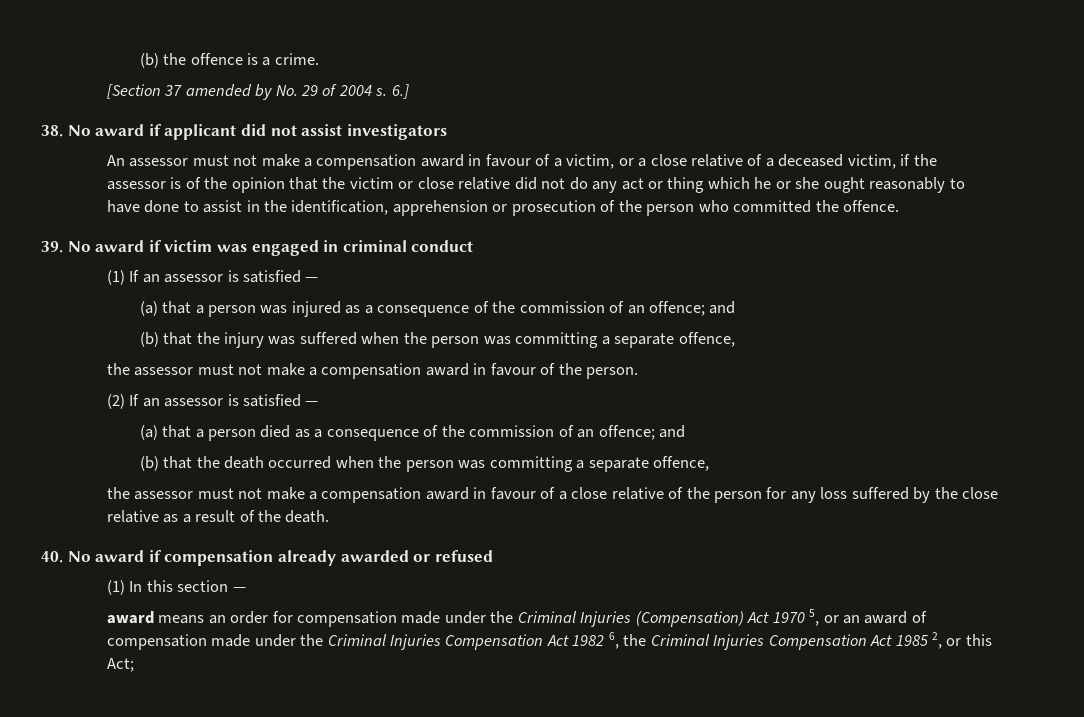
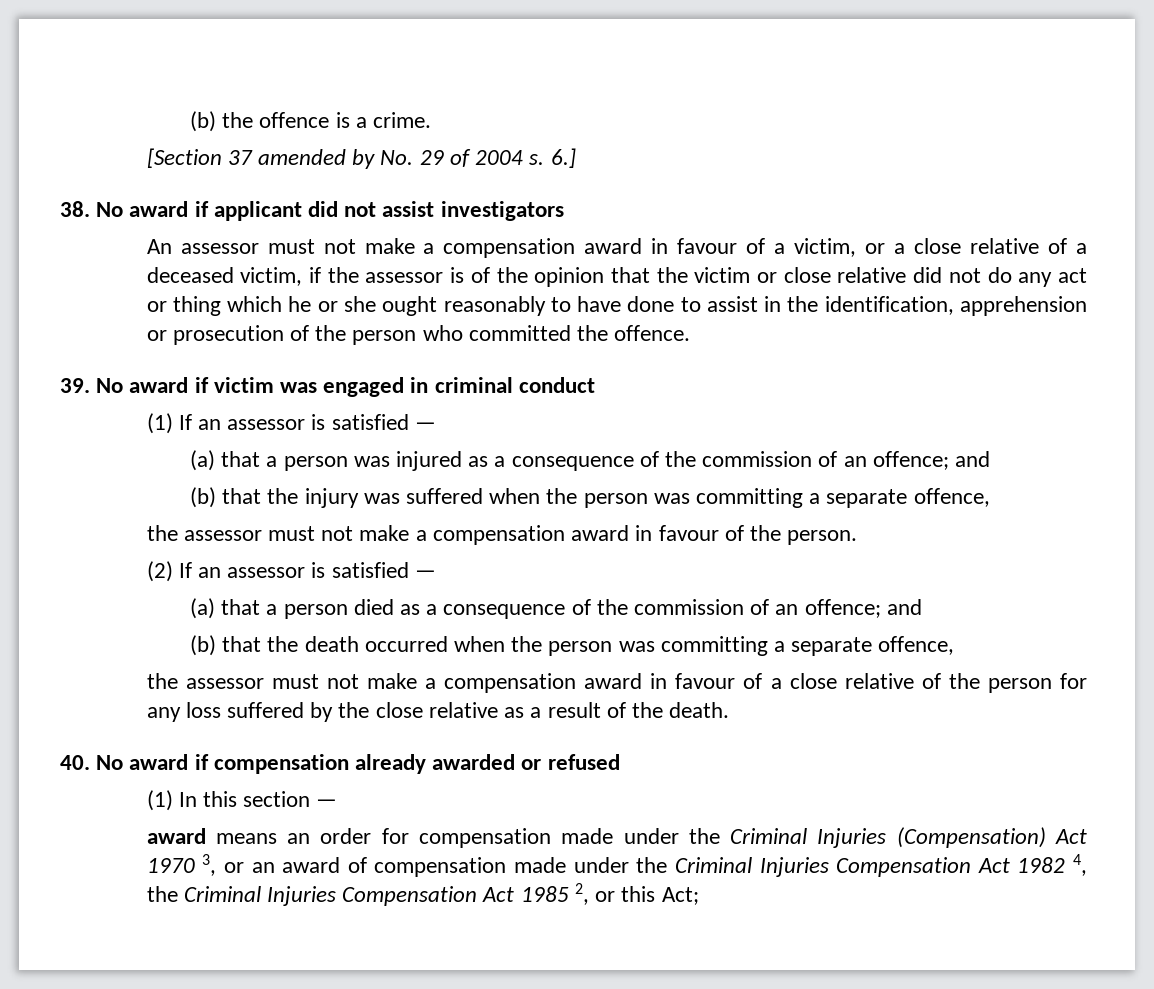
- award means an order for compensation made under the Criminal Injuries (Compensation) Act 1970 5, or an award of compensation made under the Criminal Injuries Compensation Act 1982 6, the Criminal Injuries Compensation Act 1985 2, or this Act;
+ award means an order for compensation made under the Criminal Injuries (Compensation) Act 1970 3, or an award of compensation made under the Criminal Injuries Compensation Act 1982 4, the Criminal Injuries Compensation Act 1985 2, or this Act;

